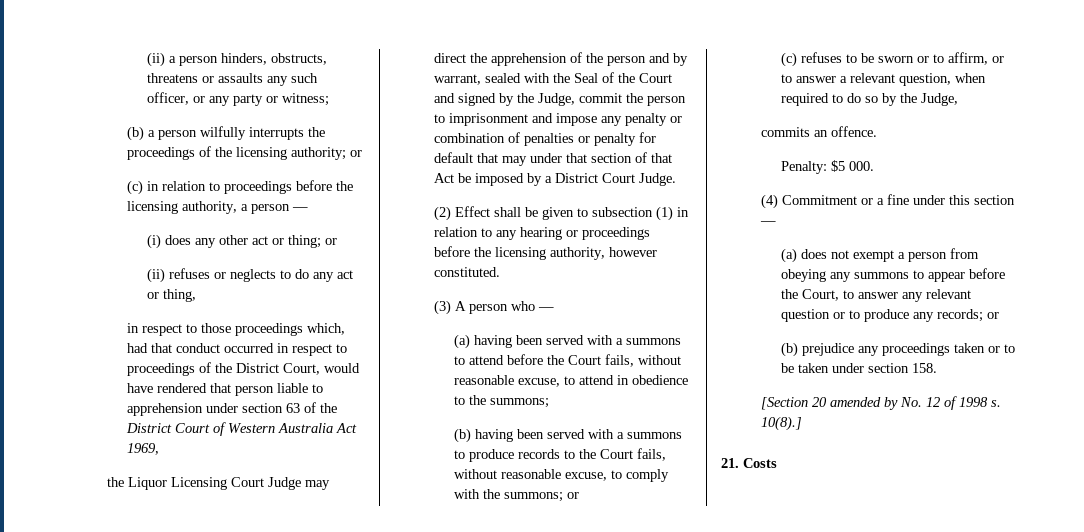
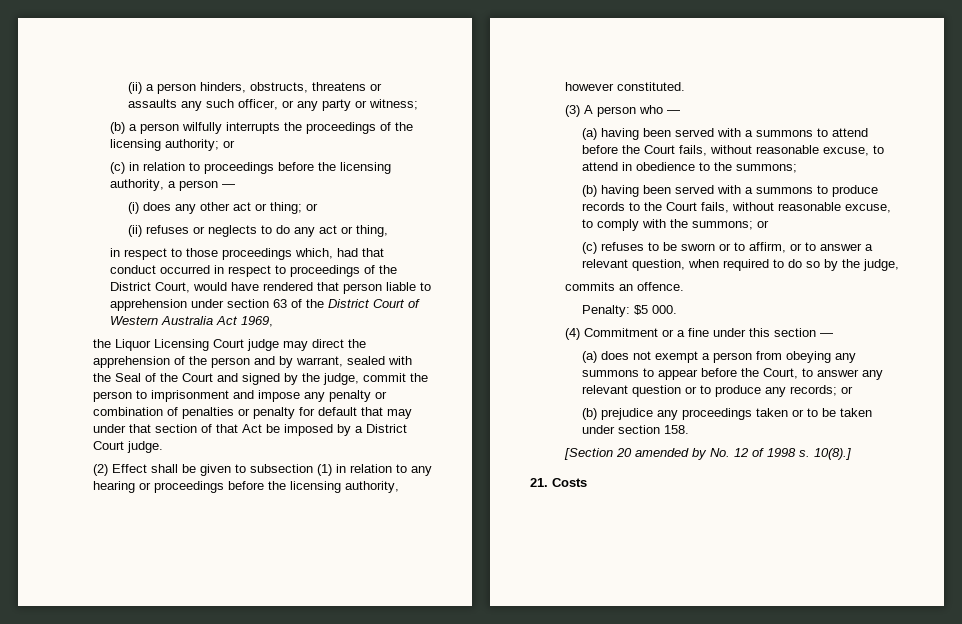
- the Liquor Licensing Court Judge may direct the apprehension of the person and by warrant, sealed with the Seal of the Court and signed by the Judge, commit the person to imprisonment and impose any penalty or combination of penalties or penalty for default that may under that section of that Act be imposed by a District Court Judge.
+ the Liquor Licensing Court judge may direct the apprehension of the person and by warrant, sealed with the Seal of the Court and signed by the judge, commit the person to imprisonment and impose any penalty or combination of penalties or penalty for default that may under that section of that Act be imposed by a District Court judge.
- (c) refuses to be sworn or to affirm, or to answer a relevant question, when required to do so by the Judge,
+ (c) refuses to be sworn or to affirm, or to answer a relevant question, when required to do so by the judge,

